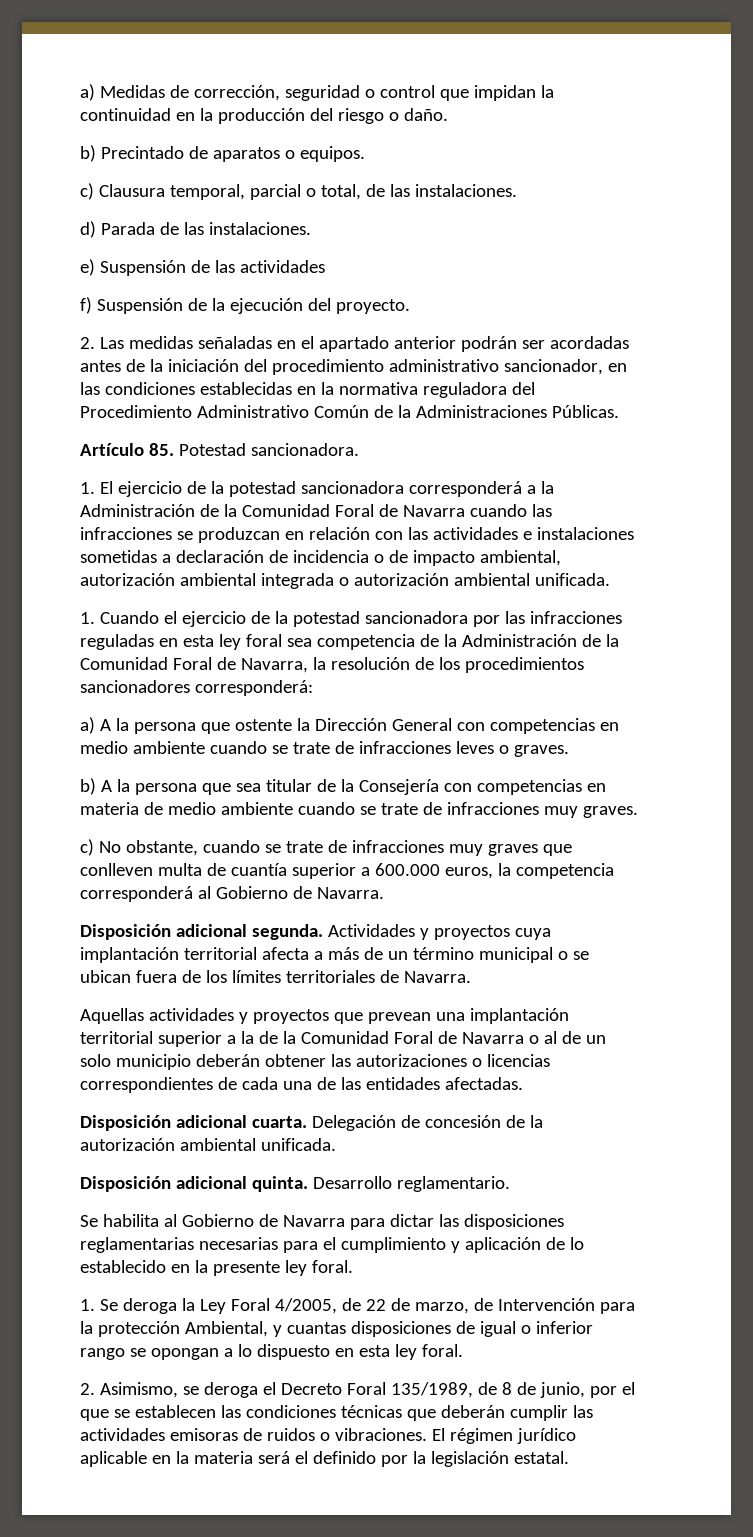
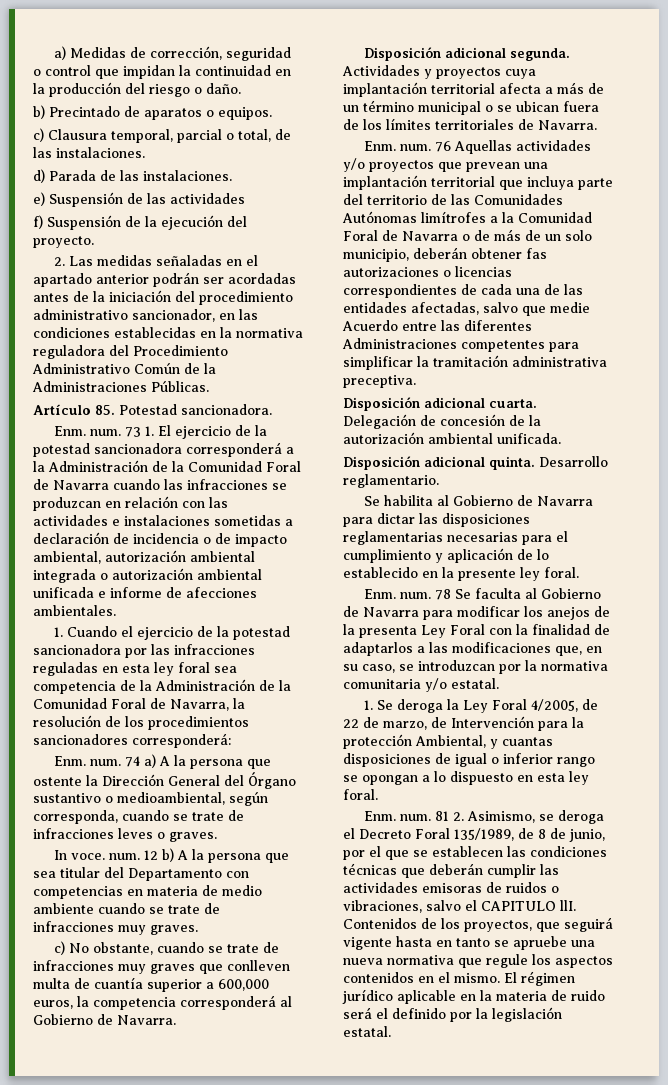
- 1. El ejercicio de la potestad sancionadora corresponderá a la Administración de la Comunidad Foral de Navarra cuando las infracciones se produzcan en relación con las actividades e instalaciones sometidas a declaración de incidencia o de impacto ambiental, autorización ambiental integrada o autorización ambiental unificada.
+ Enm. num. 73 1. El ejercicio de la potestad sancionadora corresponderá a la Administración de la Comunidad Foral de Navarra cuando las infracciones se produzcan en relación con las actividades e instalaciones sometidas a declaración de incidencia o de impacto ambiental, autorización ambiental integrada o autorización ambiental unificada e informe de afecciones ambientales.
- a) A la persona que ostente la Dirección General con competencias en medio ambiente cuando se trate de infracciones leves o graves.
+ Enm. num. 74 a) A la persona que ostente la Dirección General del Órgano sustantivo o medioambiental, según corresponda, cuando se trate de infracciones leves o graves.
- b) A la persona que sea titular de la Consejería con competencias en materia de medio ambiente cuando se trate de infracciones muy graves.
+ In voce. num. 12 b) A la persona que sea titular del Departamento con competencias en materia de medio ambiente cuando se trate de infracciones muy graves.
- c) No obstante, cuando se trate de infracciones muy graves que conlleven multa de cuantía superior a 600.000 euros, la competencia corresponderá al Gobierno de Navarra.
+ c) No obstante, cuando se trate de infracciones muy graves que conlleven multa de cuantía superior a 600,000 euros, la competencia corresponderá al Gobierno de Navarra.
- Aquellas actividades y proyectos que prevean una implantación territorial superior a la de la Comunidad Foral de Navarra o al de un solo municipio deberán obtener las autorizaciones o licencias correspondientes de cada una de las entidades afectadas.
+ Enm. num. 76 Aquellas actividades y/o proyectos que prevean una implantación territorial que incluya parte del territorio de las Comunidades Autónomas limítrofes a la Comunidad Foral de Navarra o de más de un solo municipio, deberán obtener fas autorizaciones o licencias correspondientes de cada una de las entidades afectadas, salvo que medie Acuerdo entre las diferentes Administraciones competentes para simplificar la tramitación administrativa preceptiva.
+ Enm. num. 78 Se faculta al Gobierno de Navarra para modificar los anejos de la presenta Ley Foral con la finalidad de adaptarlos a las modificaciones que, en su caso, se introduzcan por la normativa comunitaria y/o estatal.
- 2. Asimismo, se deroga el Decreto Foral 135/1989, de 8 de junio, por el que se establecen las condiciones técnicas que deberán cumplir las actividades emisoras de ruidos o vibraciones.
+ Enm. num. 81 2. Asimismo, se deroga el Decreto Foral 135/1989, de 8 de junio, por el que se establecen las condiciones técnicas que deberán cumplir las actividades emisoras de ruidos o vibraciones, salvo el CAPITULO llI. Contenidos de los proyectos, que seguirá vigente hasta en tanto se apruebe una nueva normativa que regule los aspectos contenidos en el mismo.
- El régimen jurídico aplicable en la materia será el definido por la legislación estatal.
+ El régimen jurídico aplicable en la materia de ruido será el definido por la legislación estatal.

